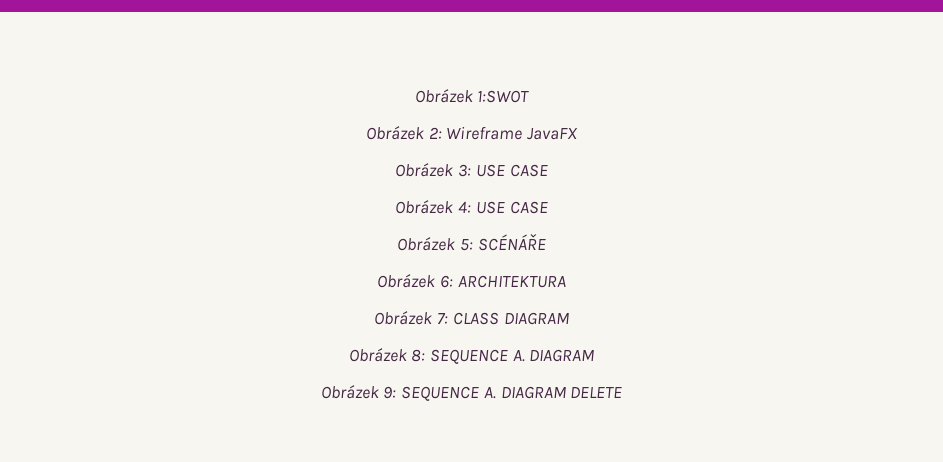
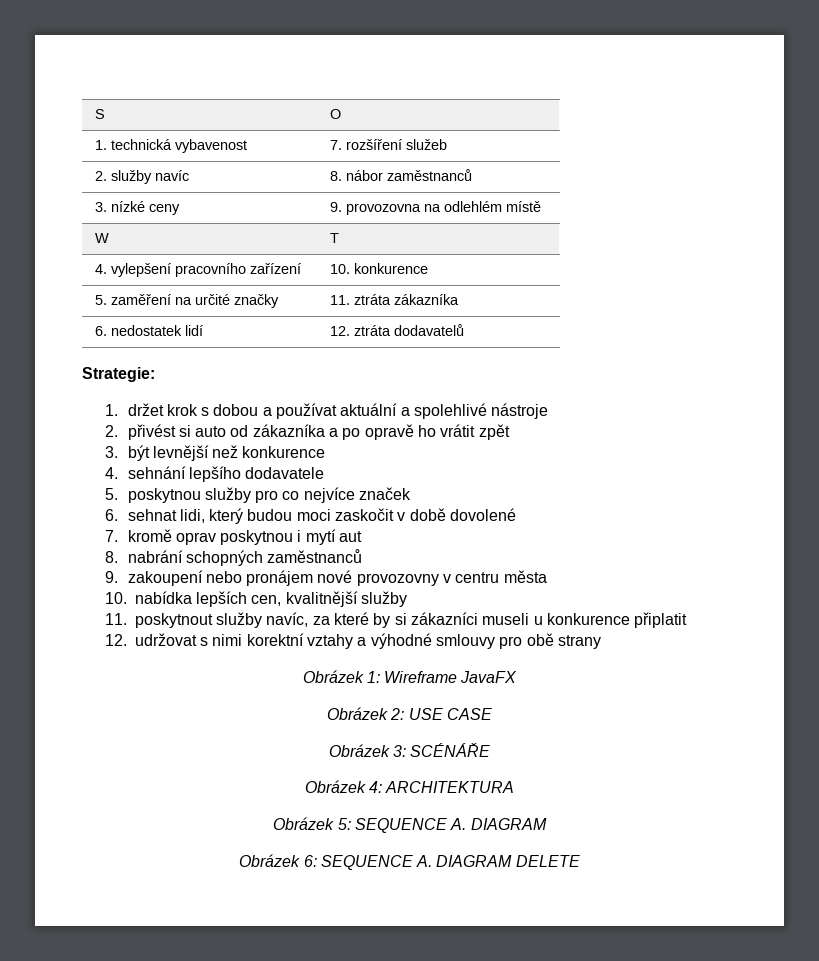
- Obrázek 1:SWOT
- Obrázek 2: Wireframe JavaFX
+ S | O
+ 1. technická vybavenost | 7. rozšíření služeb
+ 2. služby navíc | 8. nábor zaměstnanců
+ 3. nízké ceny | 9. provozovna na odlehlém místě
+ W | T
+ 4. vylepšení pracovního zařízení | 10. konkurence
+ 5. zaměření na určité značky | 11. ztráta zákazníka
+ 6. nedostatek lidí | 12. ztráta dodavatelů
+ Strategie:
+ 1. držet krok s dobou a používat aktuální a spolehlivé nástroje
+ 2. přivést si auto od zákazníka a po opravě ho vrátit zpět
+ 3. být levnější než konkurence
+ 4. sehnání lepšího dodavatele
+ 5. poskytnou služby pro co nejvíce značek
+ 6. sehnat lidi, který budou moci zaskočit v době dovolené
+ 7. kromě oprav poskytnou i mytí aut
+ 8. nabrání schopných zaměstnanců
+ 9. zakoupení nebo pronájem nové provozovny v centru města
+ 10. nabídka lepších cen, kvalitnější služby
+ 11. poskytnout služby navíc, za které by si zákazníci museli u konkurence připlatit
+ 12. udržovat s nimi korektní vztahy a výhodné smlouvy pro obě strany
+ Obrázek 1: Wireframe JavaFX
- Obrázek 3: USE CASE
+ Obrázek 2: USE CASE
+ Obrázek 3: SCÉNÁŘE
- Obrázek 4: USE CASE
+ Obrázek 4: ARCHITEKTURA
- Obrázek 5: SCÉNÁŘE
- Obrázek 6: ARCHITEKTURA
- Obrázek 7: CLASS DIAGRAM
- Obrázek 8: SEQUENCE A. DIAGRAM
+ Obrázek 5: SEQUENCE A. DIAGRAM
- Obrázek 9: SEQUENCE A. DIAGRAM DELETE
+ Obrázek 6: SEQUENCE A. DIAGRAM DELETE

